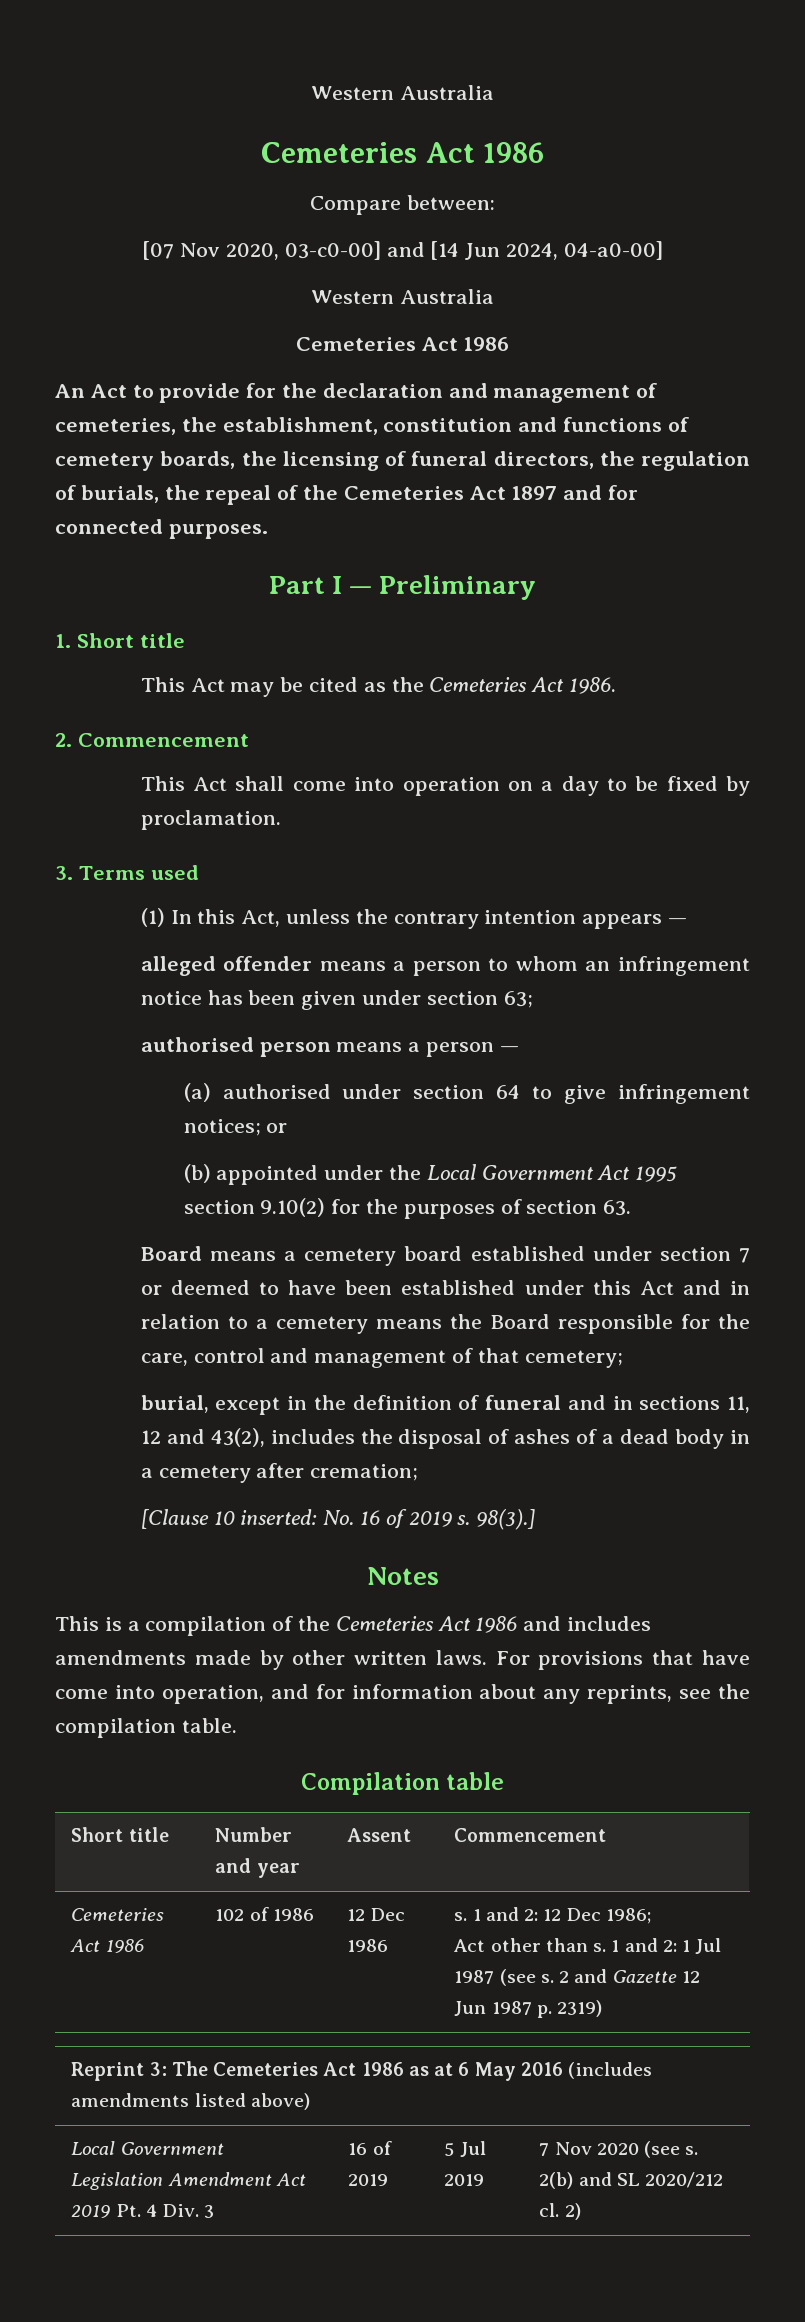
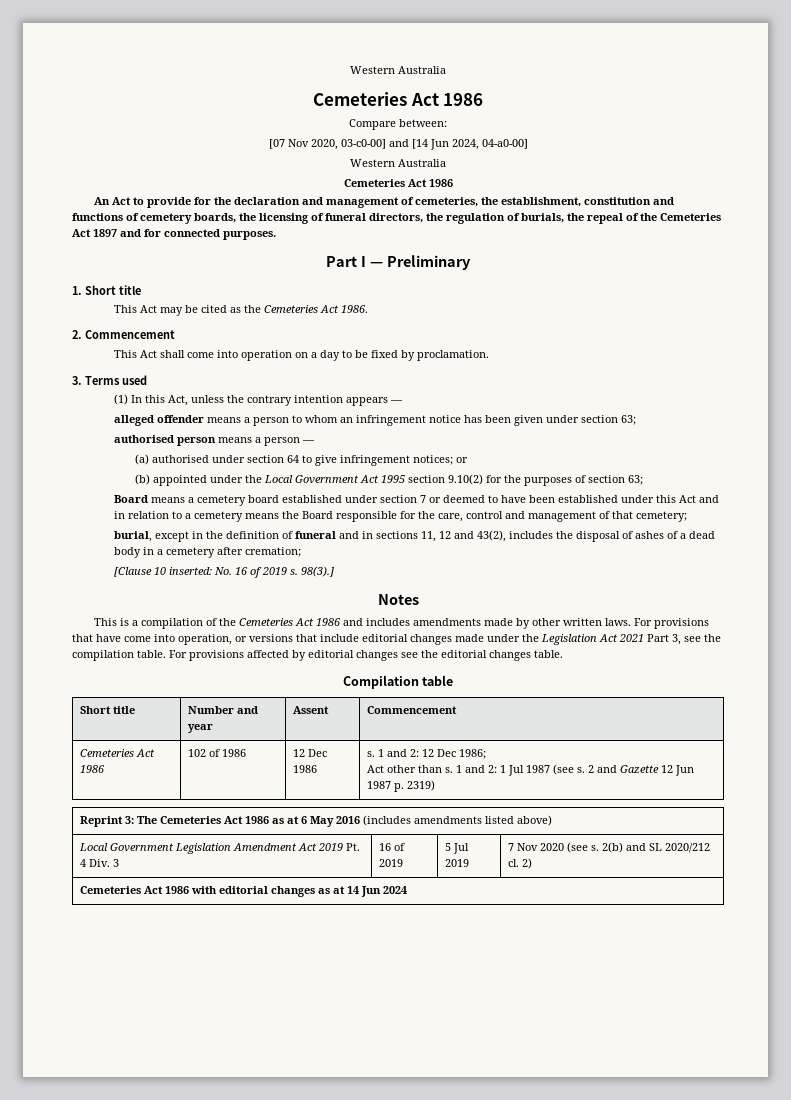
- (b) appointed under the Local Government Act 1995 section 9.10(2) for the purposes of section 63.
+ (b) appointed under the Local Government Act 1995 section 9.10(2) for the purposes of section 63;
- For provisions that have come into operation, and for information about any reprints, see the compilation table.
+ For provisions that have come into operation, or versions that include editorial changes made under the Legislation Act 2021 Part 3, see the compilation table. For provisions affected by editorial changes see the editorial changes table.
+ Cemeteries Act 1986 with editorial changes as at 14 Jun 2024

